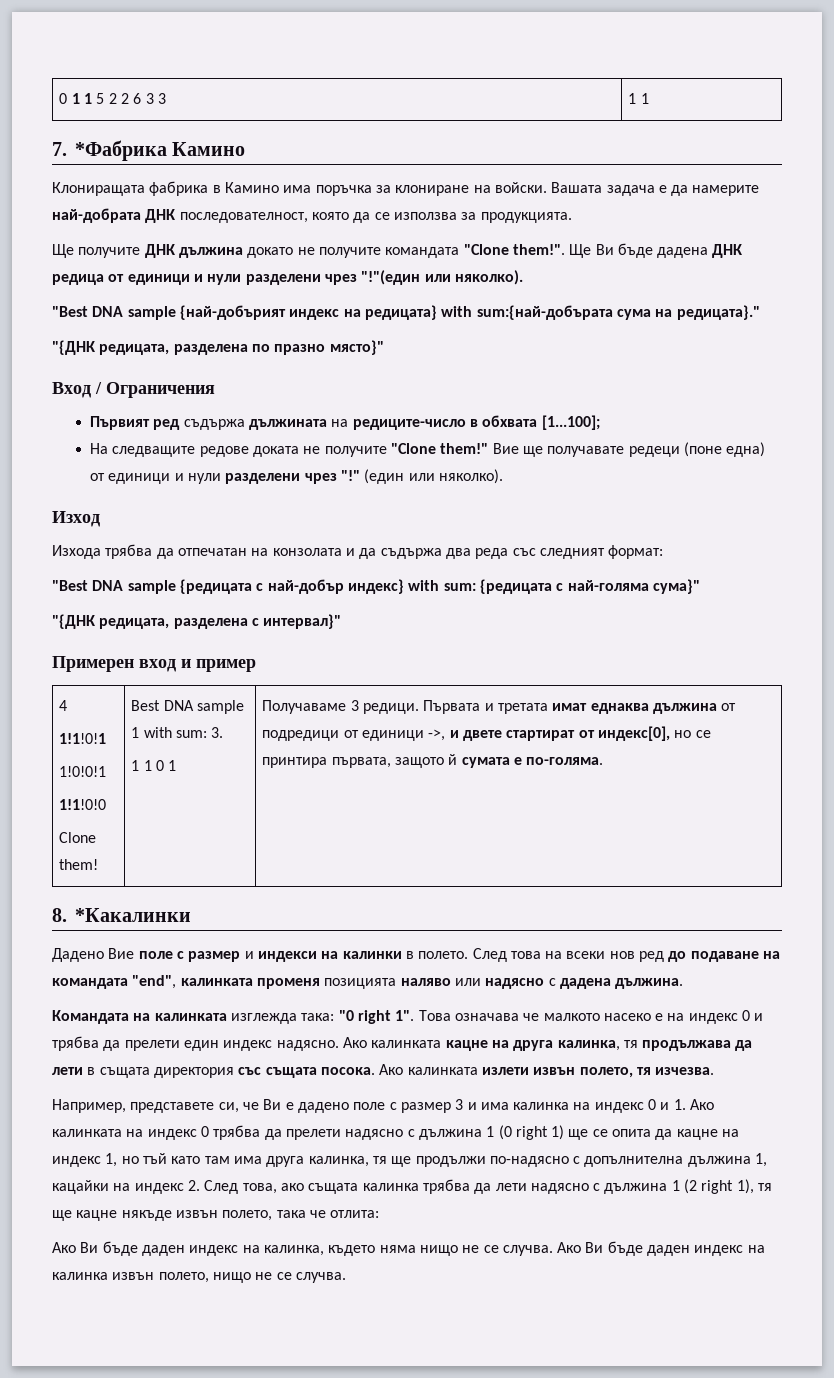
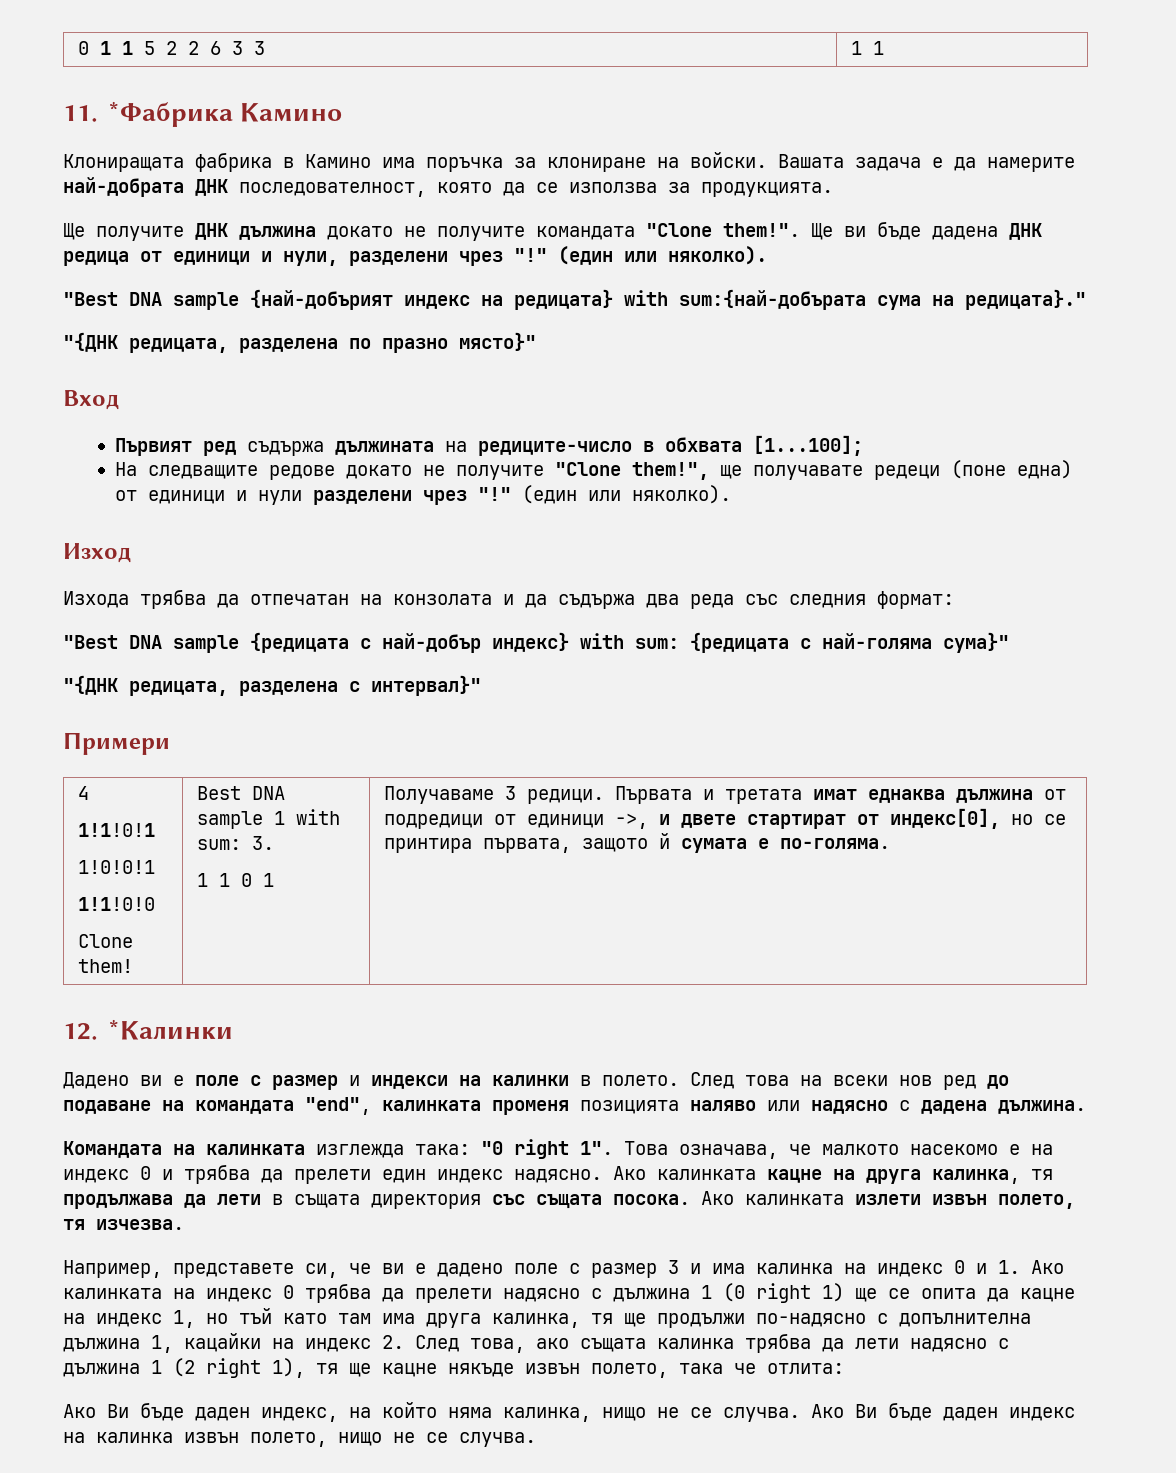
- 7. *Фабрика Камино
+ 11. *Фабрика Камино
- Ще Ви бъде дадена ДНК редица от единици и нули разделени чрез "!"(един или няколко).
+ Ще ви бъде дадена ДНК редица от единици и нули, разделени чрез "!" (един или няколко).
- Вход / Ограничения
+ Вход
- На следващите редове доката не получите "Clone them!" Вие ще получавате редеци (поне една) от единици и нули разделени чрез "!"
+ На следващите редове докато не получите "Clone them!", ще получавате редеци (поне една) от единици и нули разделени чрез "!"
- Изхода трябва да отпечатан на конзолата и да съдържа два реда със следният формат:
+ Изхода трябва да отпечатан на конзолата и да съдържа два реда със следния формат:
- Примерен вход и пример
+ Примери
- 8. *Какалинки
+ 12. *Калинки
- Дадено Вие поле с размер и индекси на калинки в полето.
+ Дадено ви е поле с размер и индекси на калинки в полето.
- Това означава че малкото насеко е на индекс 0 и трябва да прелети един индекс надясно.
+ Това означава, че малкото насекомо е на индекс 0 и трябва да прелети един индекс надясно.
- Например, представете си, че Ви е дадено поле с размер 3 и има калинка на индекс 0 и 1. Ако калинката на индекс 0 трябва да прелети надясно с дължина 1 (0 right 1) ще се опита да кацне на индекс 1, но тъй като там има друга калинка, тя ще продължи по-надясно с допълнителна дължина 1, кацайки на индекс 2. След това, ако същата калинка трябва да лети надясно с дължина 1 (2 right 1), тя ще кацне някъде извън полето, така че отлита:
+ Например, представете си, че ви е дадено поле с размер 3 и има калинка на индекс 0 и 1. Ако калинката на индекс 0 трябва да прелети надясно с дължина 1 (0 right 1) ще се опита да кацне на индекс 1, но тъй като там има друга калинка, тя ще продължи по-надясно с допълнителна дължина 1, кацайки на индекс 2. След това, ако същата калинка трябва да лети надясно с дължина 1 (2 right 1), тя ще кацне някъде извън полето, така че отлита:
- Ако Ви бъде даден индекс на калинка, където няма нищо не се случва.
+ Ако Ви бъде даден индекс, на който няма калинка, нищо не се случва.

